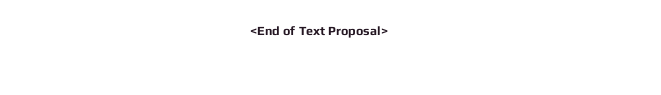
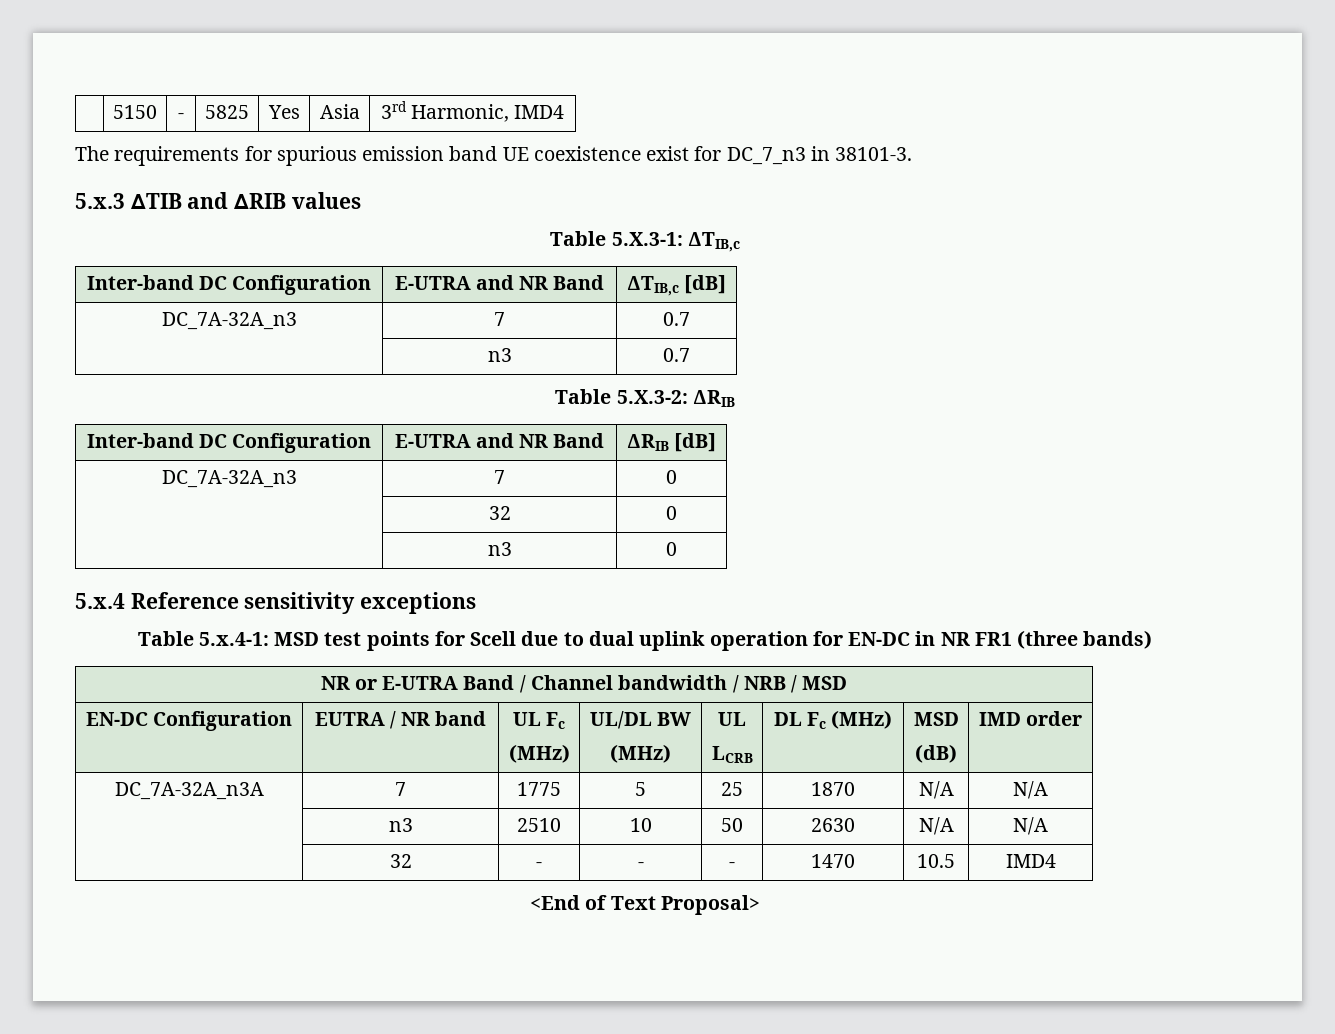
+ | 5150 | - | 5825 | Yes | Asia | 3rd Harmonic, IMD4
+ The requirements for spurious emission band UE coexistence exist for DC_7_n3 in 38101-3.
+ 5.x.3 ∆TIB and ∆RIB values
+ Table 5.X.3-1: ΔTIB,c
+ Inter-band DC Configuration | E-UTRA and NR Band | ΔTIB,c [dB]
+ DC_7A-32A_n3 | 7 | 0.7
+ | n3 | 0.7
+ Table 5.X.3-2: ΔRIB
+ Inter-band DC Configuration | E-UTRA and NR Band | ΔRIB [dB]
+ DC_7A-32A_n3 | 7 | 0
+ | 32 | 0
+ | n3 | 0
+ 5.x.4 Reference sensitivity exceptions
+ Table 5.x.4-1: MSD test points for Scell due to dual uplink operation for EN-DC in NR FR1 (three bands)
+ NR or E-UTRA Band / Channel bandwidth / NRB / MSD
+ EN-DC Configuration | EUTRA / NR band | UL Fc
+ (MHz) | UL/DL BW
+ (MHz) | UL
+ LCRB | DL Fc (MHz) | MSD
+ (dB) | IMD order
+ DC_7A-32A_n3A | 7 | 1775 | 5 | 25 | 1870 | N/A | N/A
+ | n3 | 2510 | 10 | 50 | 2630 | N/A | N/A
+ | 32 | - | - | - | 1470 | 10.5 | IMD4

